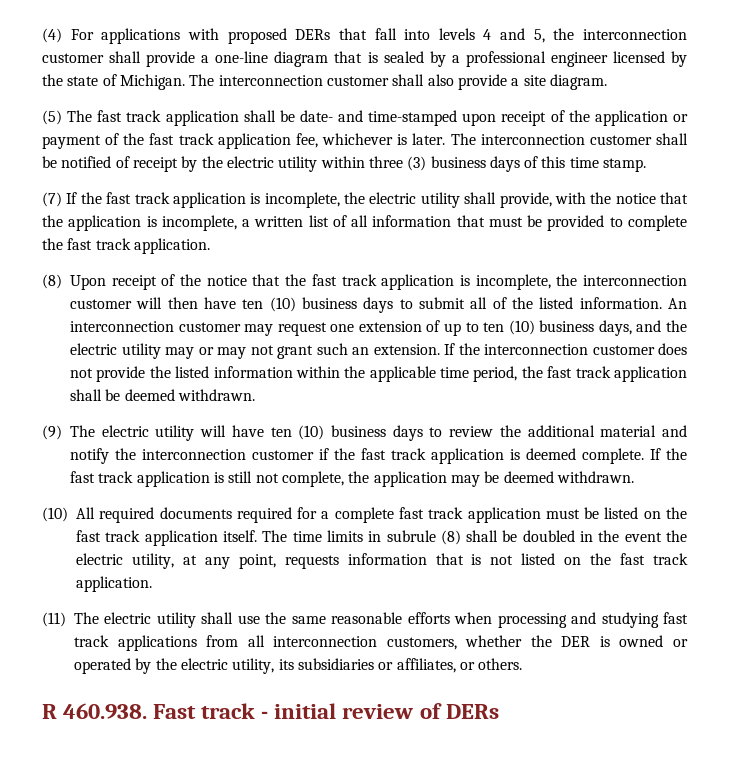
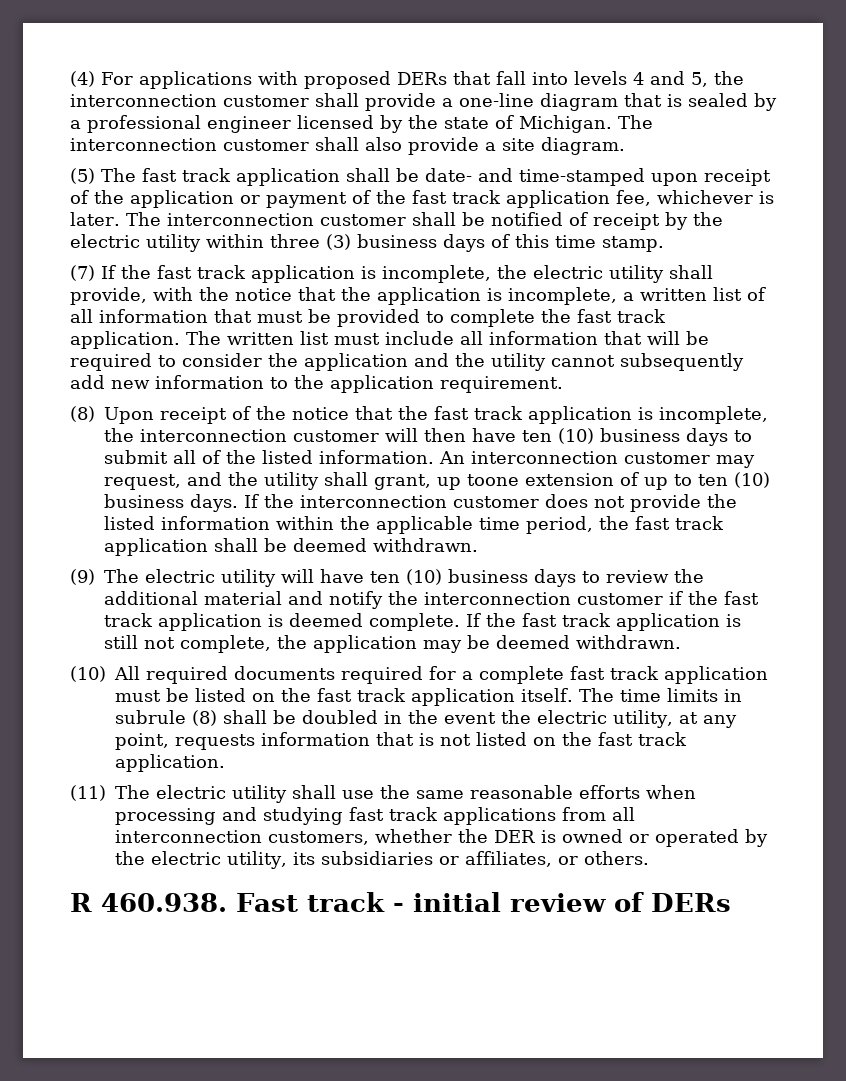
+ The written list must include all information that will be required to consider the application and the utility cannot subsequently add new information to the application requirement.
- An interconnection customer may request one extension of up to ten (10) business days, and the electric utility may or may not grant such an extension.
+ An interconnection customer may request, and the utility shall grant, up toone extension of up to ten (10) business days.

